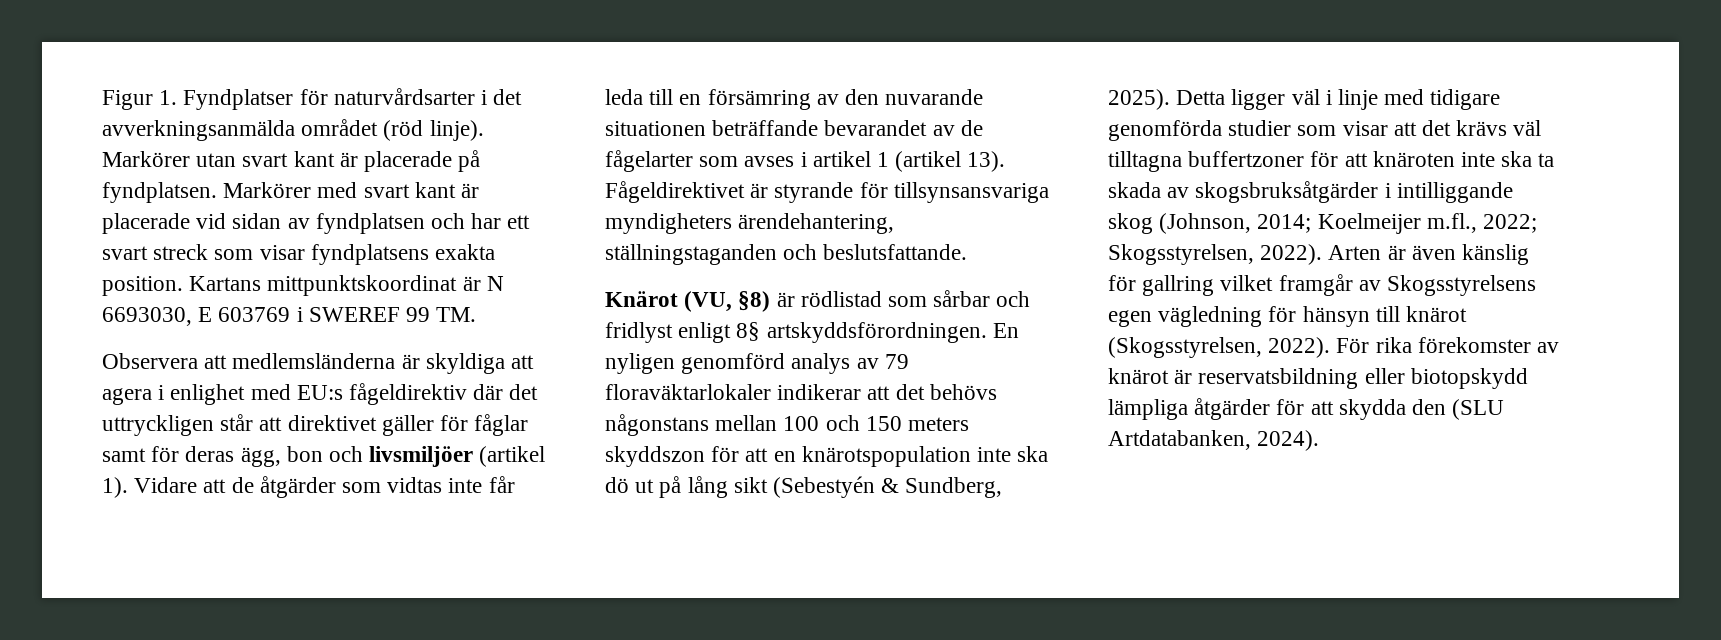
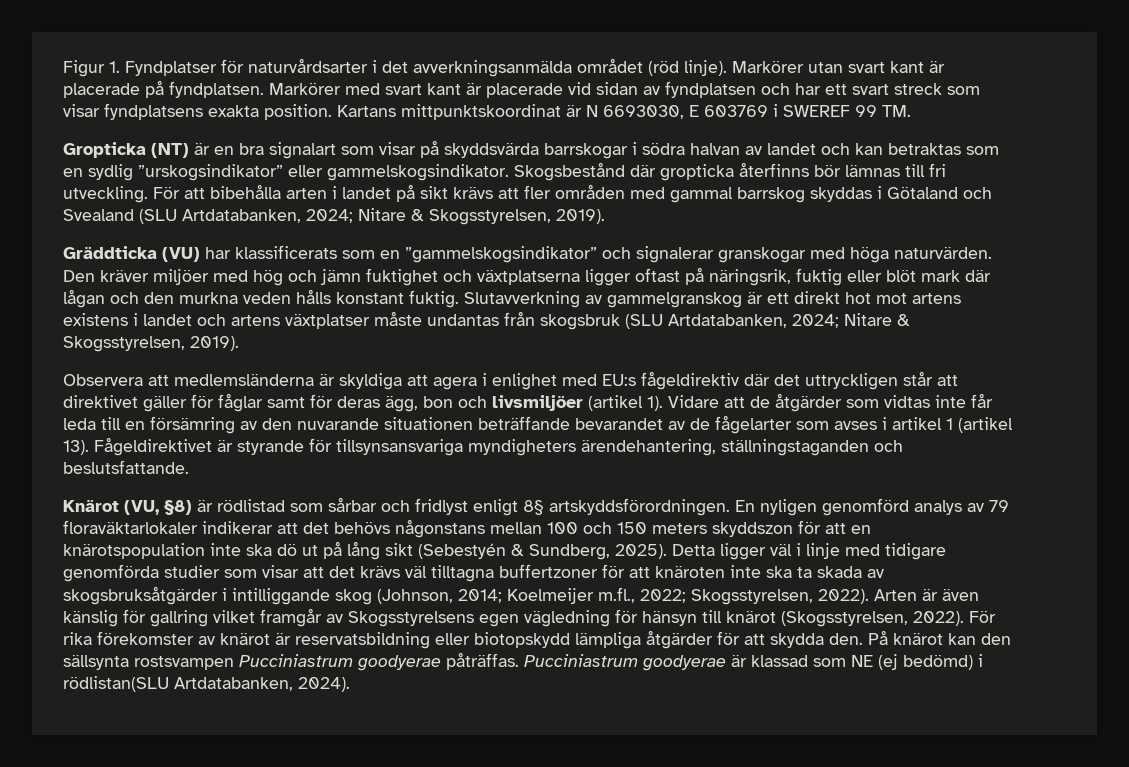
+ Gropticka (NT) är en bra signalart som visar på skyddsvärda barrskogar i södra halvan av landet och kan betraktas som en sydlig ”urskogsindikator” eller gammelskogsindikator. Skogsbestånd där gropticka återfinns bör lämnas till fri utveckling. För att bibehålla arten i landet på sikt krävs att fler områden med gammal barrskog skyddas i Götaland och Svealand (SLU Artdatabanken, 2024; Nitare & Skogsstyrelsen, 2019).
+ Gräddticka (VU) har klassificerats som en ”gammelskogsindikator” och signalerar granskogar med höga naturvärden. Den kräver miljöer med hög och jämn fuktighet och växtplatserna ligger oftast på näringsrik, fuktig eller blöt mark där lågan och den murkna veden hålls konstant fuktig. Slutavverkning av gammelgranskog är ett direkt hot mot artens existens i landet och artens växtplatser måste undantas från skogsbruk (SLU Artdatabanken, 2024; Nitare & Skogsstyrelsen, 2019).
- För rika förekomster av knärot är reservatsbildning eller biotopskydd lämpliga åtgärder för att skydda den (SLU Artdatabanken, 2024).
+ För rika förekomster av knärot är reservatsbildning eller biotopskydd lämpliga åtgärder för att skydda den. På knärot kan den sällsynta rostsvampen Pucciniastrum goodyerae påträffas. Pucciniastrum goodyerae är klassad som NE (ej bedömd) i rödlistan(SLU Artdatabanken, 2024).

